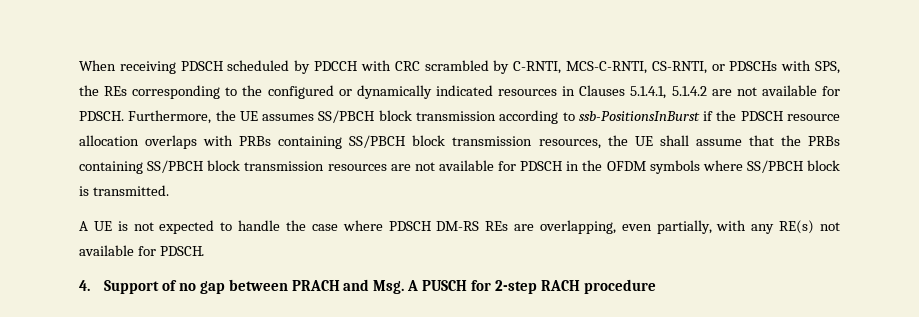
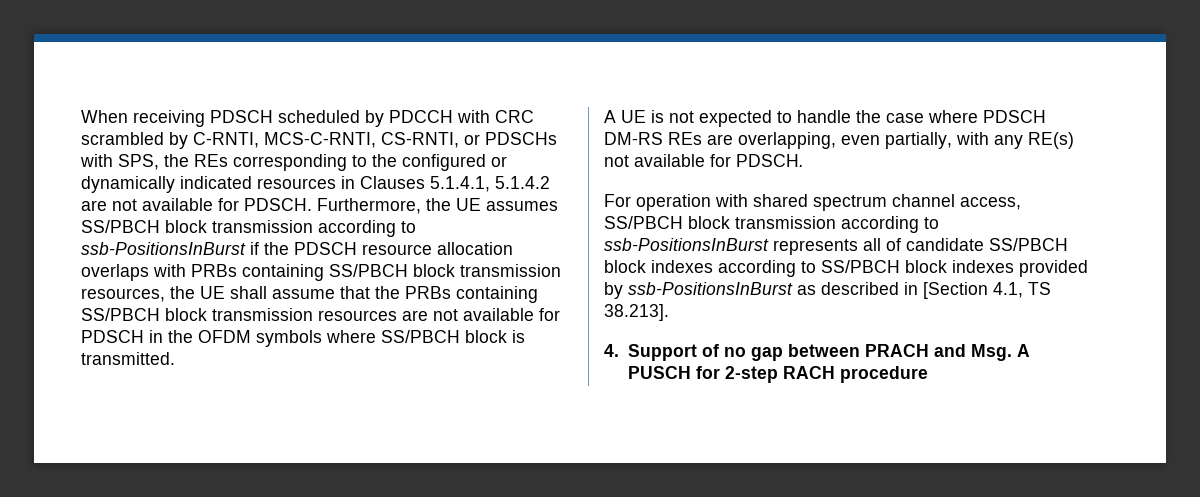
+ For operation with shared spectrum channel access, SS/PBCH block transmission according to ssb-PositionsInBurst represents all of candidate SS/PBCH block indexes according to SS/PBCH block indexes provided by ssb-PositionsInBurst as described in [Section 4.1, TS 38.213].

